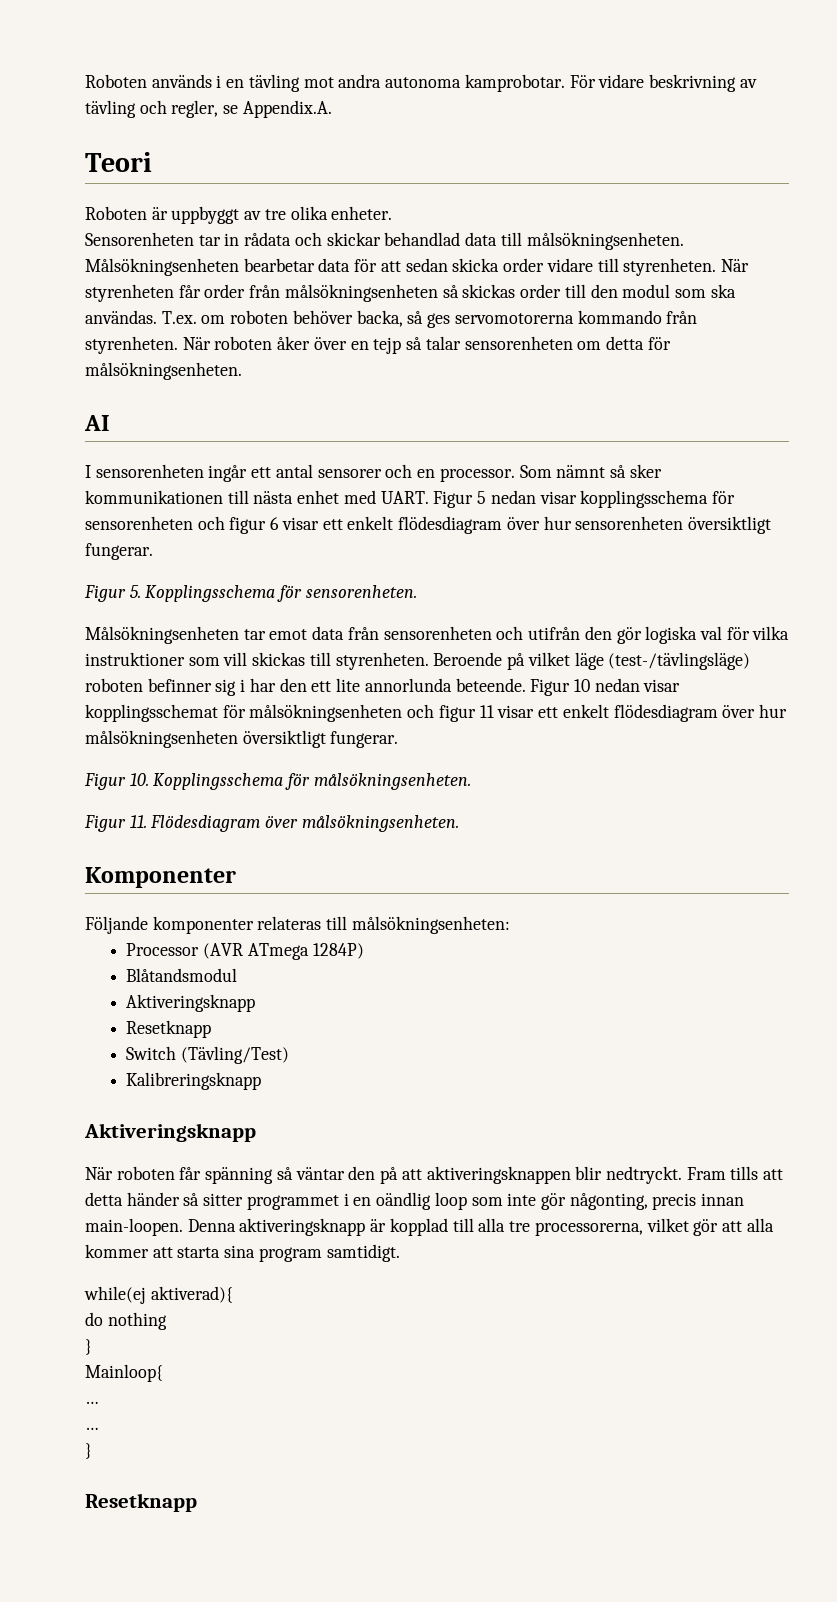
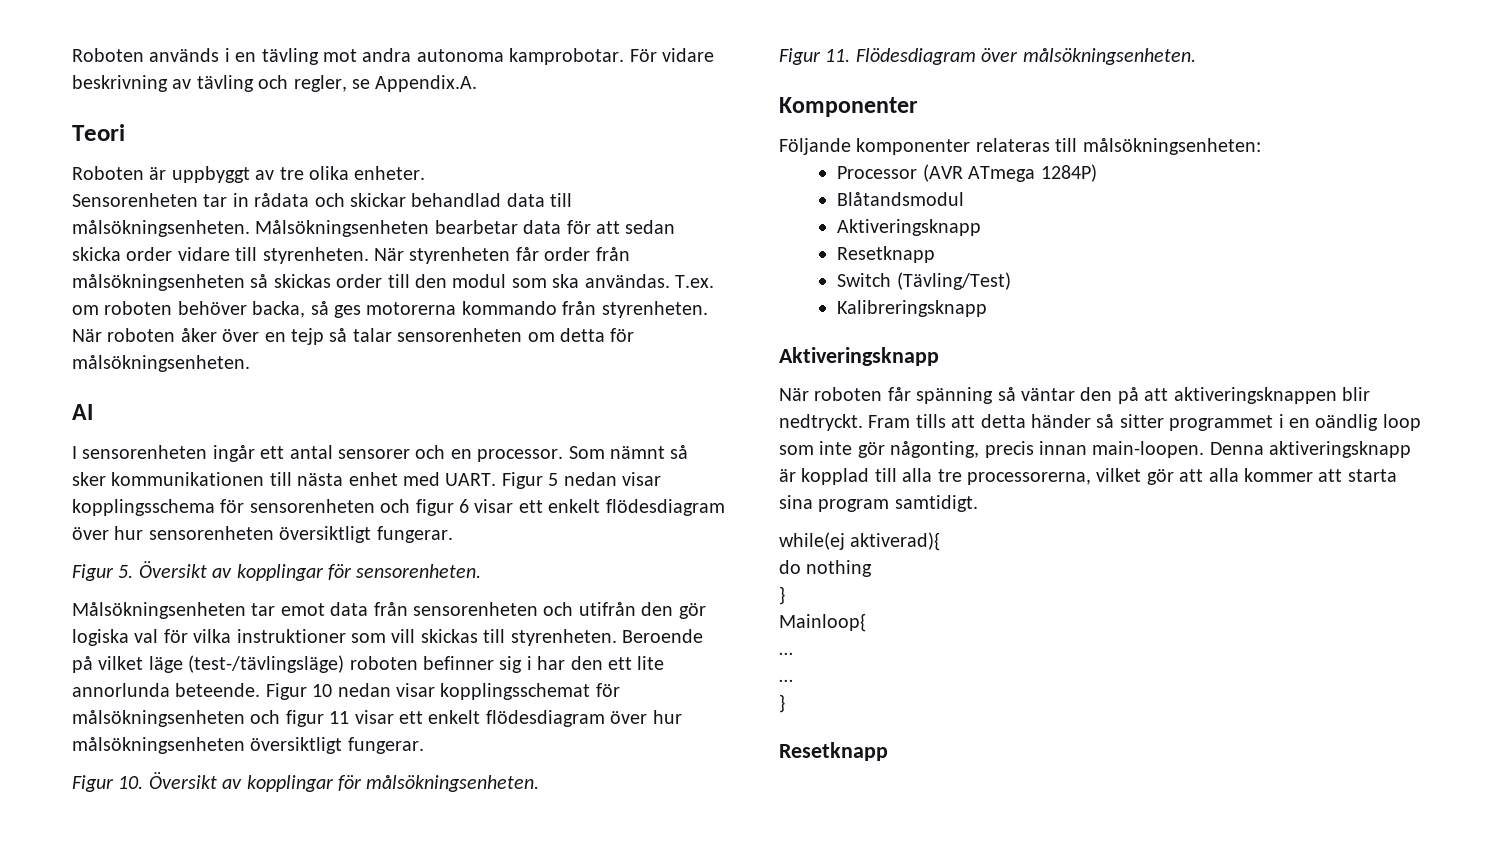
- T.ex. om roboten behöver backa, så ges servomotorerna kommando från styrenheten.
+ T.ex. om roboten behöver backa, så ges motorerna kommando från styrenheten.
- Figur 5. Kopplingsschema för sensorenheten.
+ Figur 5. Översikt av kopplingar för sensorenheten.
- Figur 10. Kopplingsschema för målsökningsenheten.
+ Figur 10. Översikt av kopplingar för målsökningsenheten.

